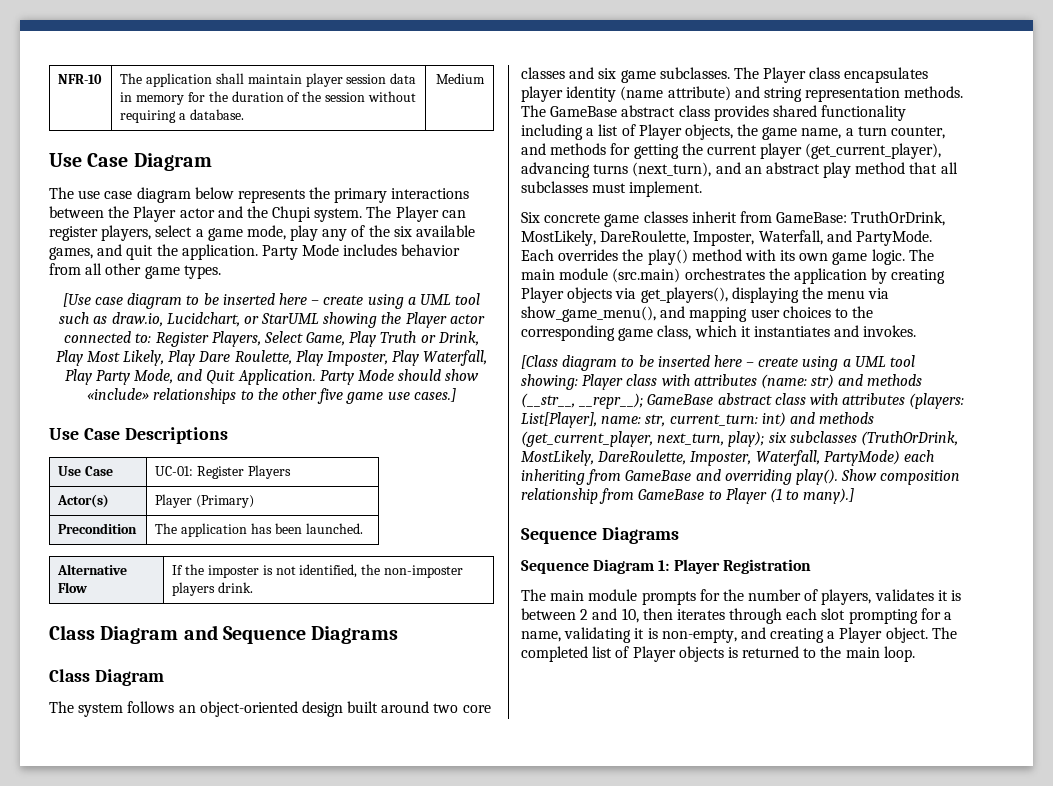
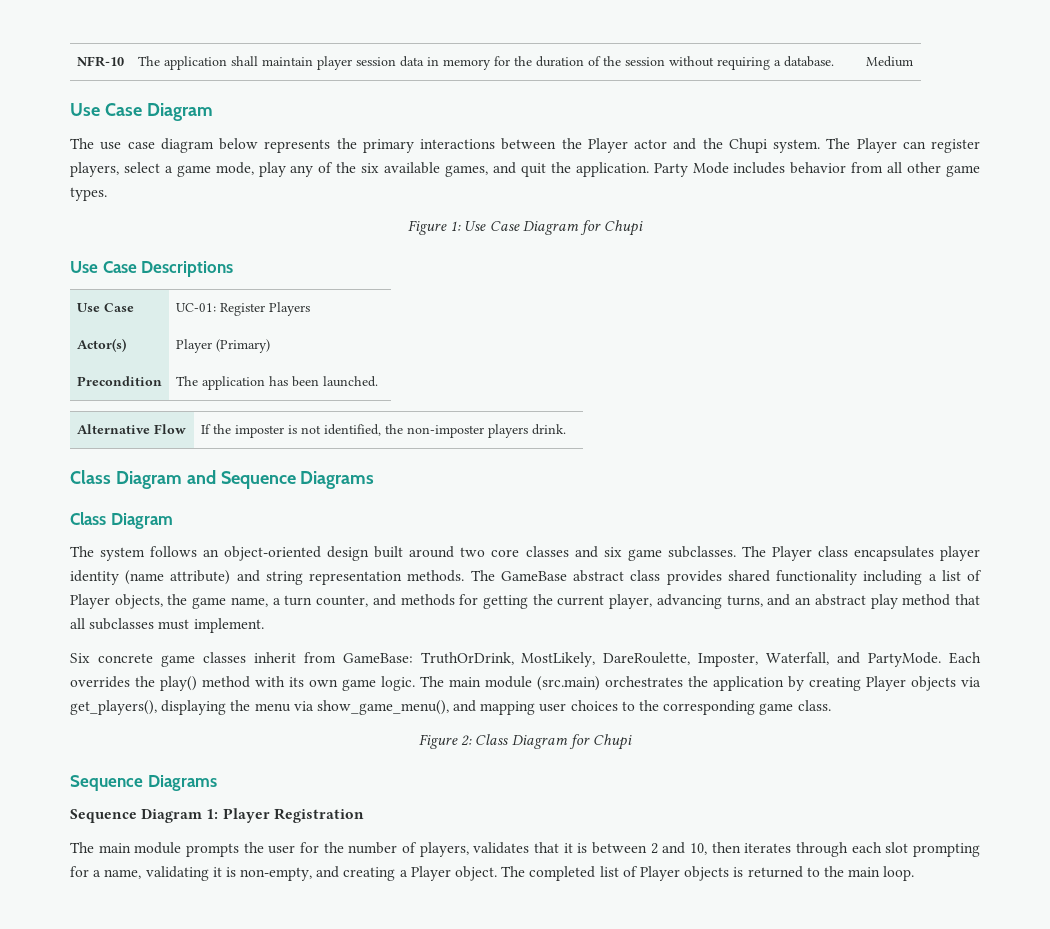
- [Use case diagram to be inserted here – create using a UML tool such as draw.io, Lucidchart, or StarUML showing the Player actor connected to: Register Players, Select Game, Play Truth or Drink, Play Most Likely, Play Dare Roulette, Play Imposter, Play Waterfall, Play Party Mode, and Quit Application. Party Mode should show «include» relationships to the other five game use cases.]
+ Figure 1: Use Case Diagram for Chupi
- The GameBase abstract class provides shared functionality including a list of Player objects, the game name, a turn counter, and methods for getting the current player (get_current_player), advancing turns (next_turn), and an abstract play method that all subclasses must implement.
+ The GameBase abstract class provides shared functionality including a list of Player objects, the game name, a turn counter, and methods for getting the current player, advancing turns, and an abstract play method that all subclasses must implement.
- The main module (src.main) orchestrates the application by creating Player objects via get_players(), displaying the menu via show_game_menu(), and mapping user choices to the corresponding game class, which it instantiates and invokes.
- [Class diagram to be inserted here – create using a UML tool showing: Player class with attributes (name: str) and methods (__str__, __repr__); GameBase abstract class with attributes (players: List[Player], name: str, current_turn: int) and methods (get_current_player, next_turn, play); six subclasses (TruthOrDrink, MostLikely, DareRoulette, Imposter, Waterfall, PartyMode) each inheriting from GameBase and overriding play(). Show composition relationship from GameBase to Player (1 to many).]
+ The main module (src.main) orchestrates the application by creating Player objects via get_players(), displaying the menu via show_game_menu(), and mapping user choices to the corresponding game class.
+ Figure 2: Class Diagram for Chupi
- The main module prompts for the number of players, validates it is between 2 and 10, then iterates through each slot prompting for a name, validating it is non-empty, and creating a Player object.
+ The main module prompts the user for the number of players, validates that it is between 2 and 10, then iterates through each slot prompting for a name, validating it is non-empty, and creating a Player object.

